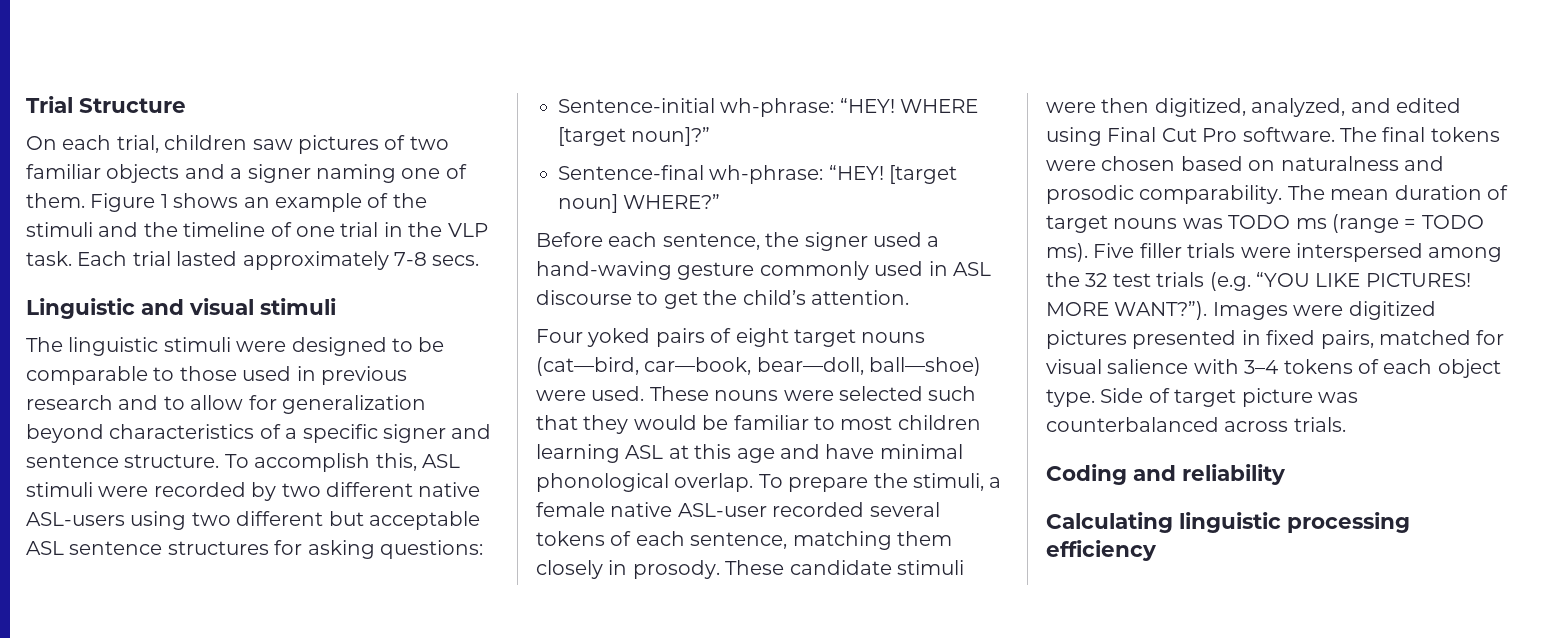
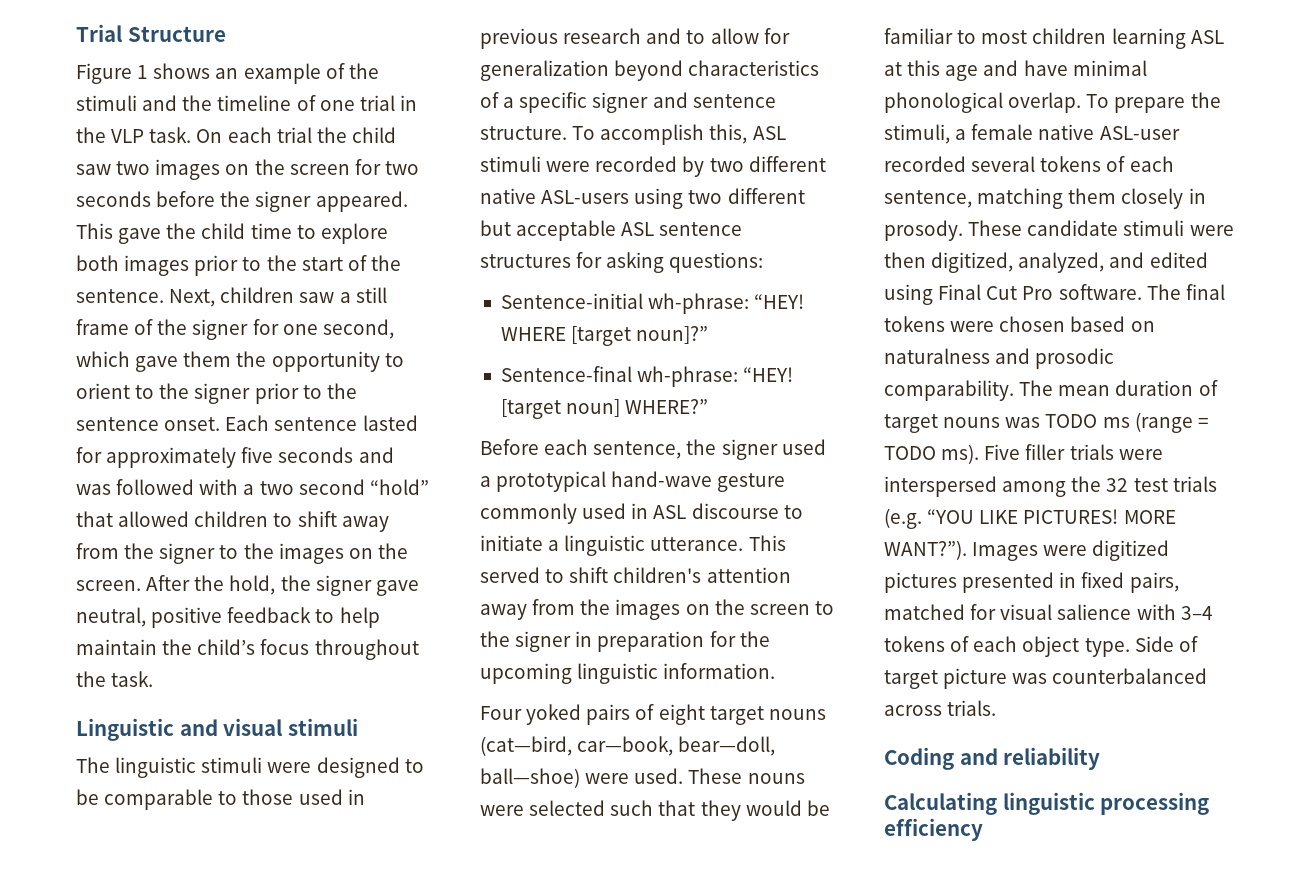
- On each trial, children saw pictures of two familiar objects and a signer naming one of them.
- Each trial lasted approximately 7-8 secs.
+ On each trial the child saw two images on the screen for two seconds before the signer appeared. This gave the child time to explore both images prior to the start of the sentence. Next, children saw a still frame of the signer for one second, which gave them the opportunity to orient to the signer prior to the sentence onset. Each sentence lasted for approximately five seconds and was followed with a two second “hold” that allowed children to shift away from the signer to the images on the screen. After the hold, the signer gave neutral, positive feedback to help maintain the child’s focus throughout the task.
- Before each sentence, the signer used a hand-waving gesture commonly used in ASL discourse to get the child’s attention.
+ Before each sentence, the signer used a prototypical hand-wave gesture commonly used in ASL discourse to initiate a linguistic utterance. This served to shift children's attention away from the images on the screen to the signer in preparation for the upcoming linguistic information.

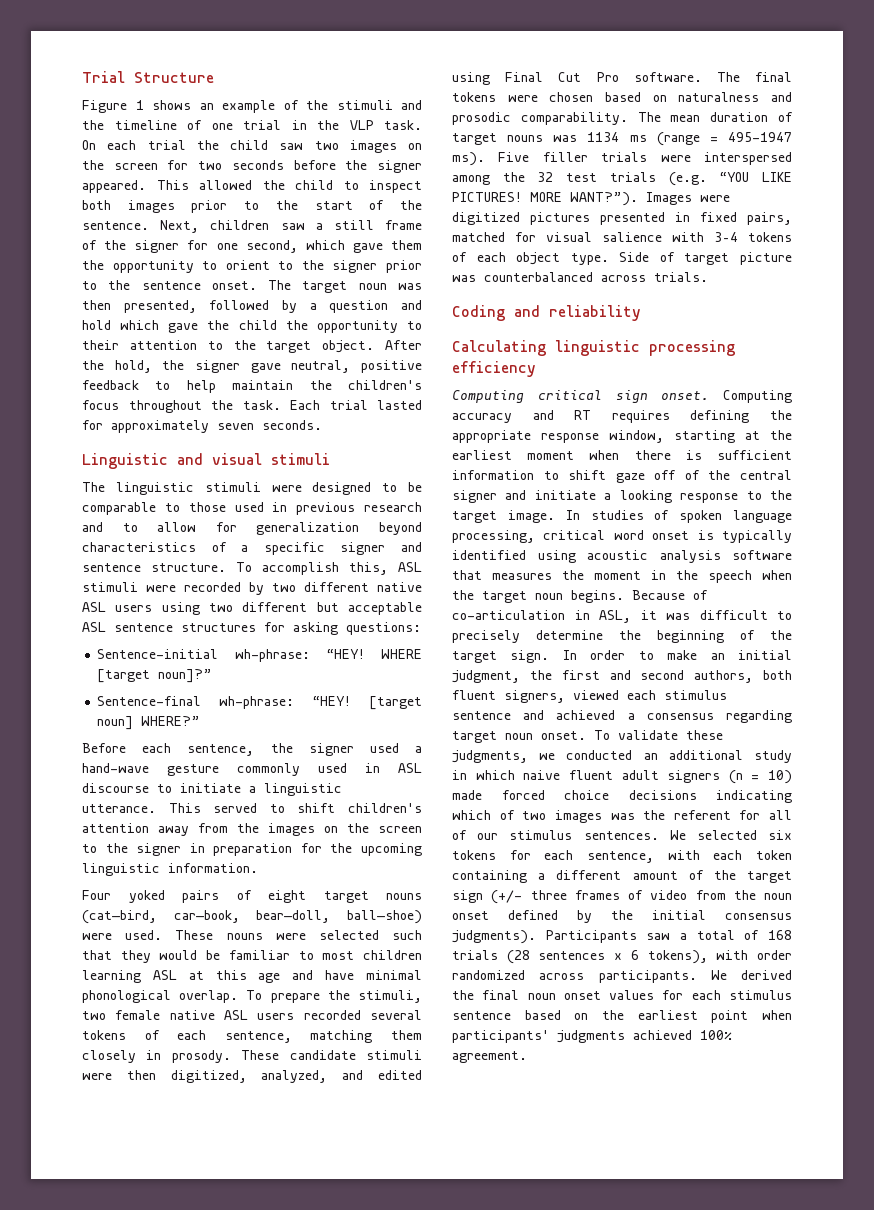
- This gave the child time to explore both images prior to the start of the sentence.
+ This allowed the child to inspect both images prior to the start of the sentence.
- Each sentence lasted for approximately five seconds and was followed with a two second “hold” that allowed children to shift away from the signer to the images on the screen.
+ The target noun was then presented, followed by a question and hold which gave the child the opportunity to their attention to the target object.
- After the hold, the signer gave neutral, positive feedback to help maintain the child’s focus throughout the task.
+ After the hold, the signer gave neutral, positive feedback to help maintain the children's focus throughout the task. Each trial lasted for approximately seven seconds.
- To accomplish this, ASL stimuli were recorded by two different native ASL-users using two different but acceptable ASL sentence structures for asking questions:
+ To accomplish this, ASL stimuli were recorded by two different native ASL users using two different but acceptable ASL sentence structures for asking questions:
- Before each sentence, the signer used a prototypical hand-wave gesture commonly used in ASL discourse to initiate a linguistic utterance.
+ Before each sentence, the signer used a hand-wave gesture commonly used in ASL discourse to initiate a linguistic utterance.
- To prepare the stimuli, a female native ASL-user recorded several tokens of each sentence, matching them closely in prosody.
+ To prepare the stimuli, two female native ASL users recorded several tokens of each sentence, matching them closely in prosody.
- The mean duration of target nouns was TODO ms (range = TODO ms).
+ The mean duration of target nouns was 1134 ms (range = 495-1947 ms).
+ Computing critical sign onset. Computing accuracy and RT requires defining the appropriate response window, starting at the earliest moment when there is sufficient information to shift gaze off of the central signer and initiate a looking response to the target image. In studies of spoken language processing, critical word onset is typically identified using acoustic analysis software that measures the moment in the speech when the target noun begins. Because of co-articulation in ASL, it was difficult to precisely determine the beginning of the target sign. In order to make an initial judgment, the first and second authors, both fluent signers, viewed each stimulus sentence and achieved a consensus regarding target noun onset. To validate these judgments, we conducted an additional study in which naive fluent adult signers (n = 10) made forced choice decisions indicating which of two images was the referent for all of our stimulus sentences. We selected six tokens for each sentence, with each token containing a different amount of the target sign (+/- three frames of video from the noun onset defined by the initial consensus judgments). Participants saw a total of 168 trials (28 sentences x 6 tokens), with order randomized across participants. We derived the final noun onset values for each stimulus sentence based on the earliest point when participants' judgments achieved 100% agreement.

